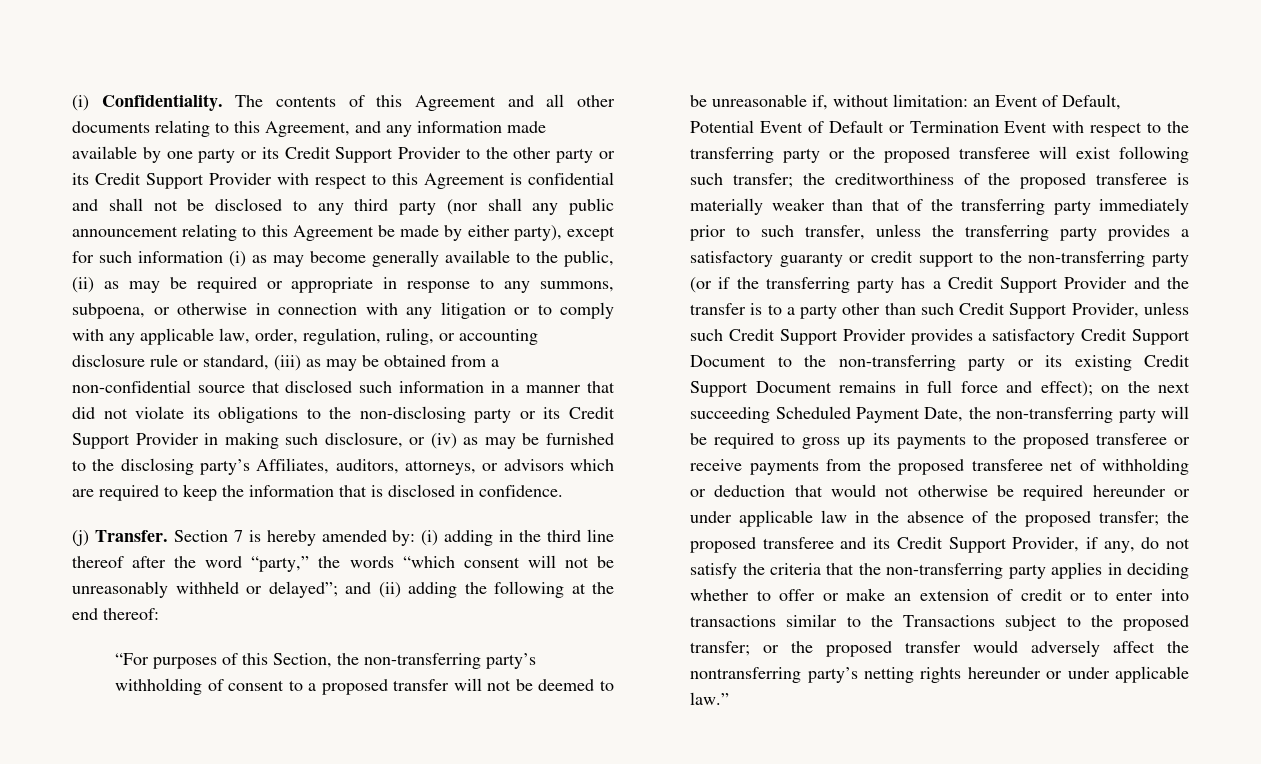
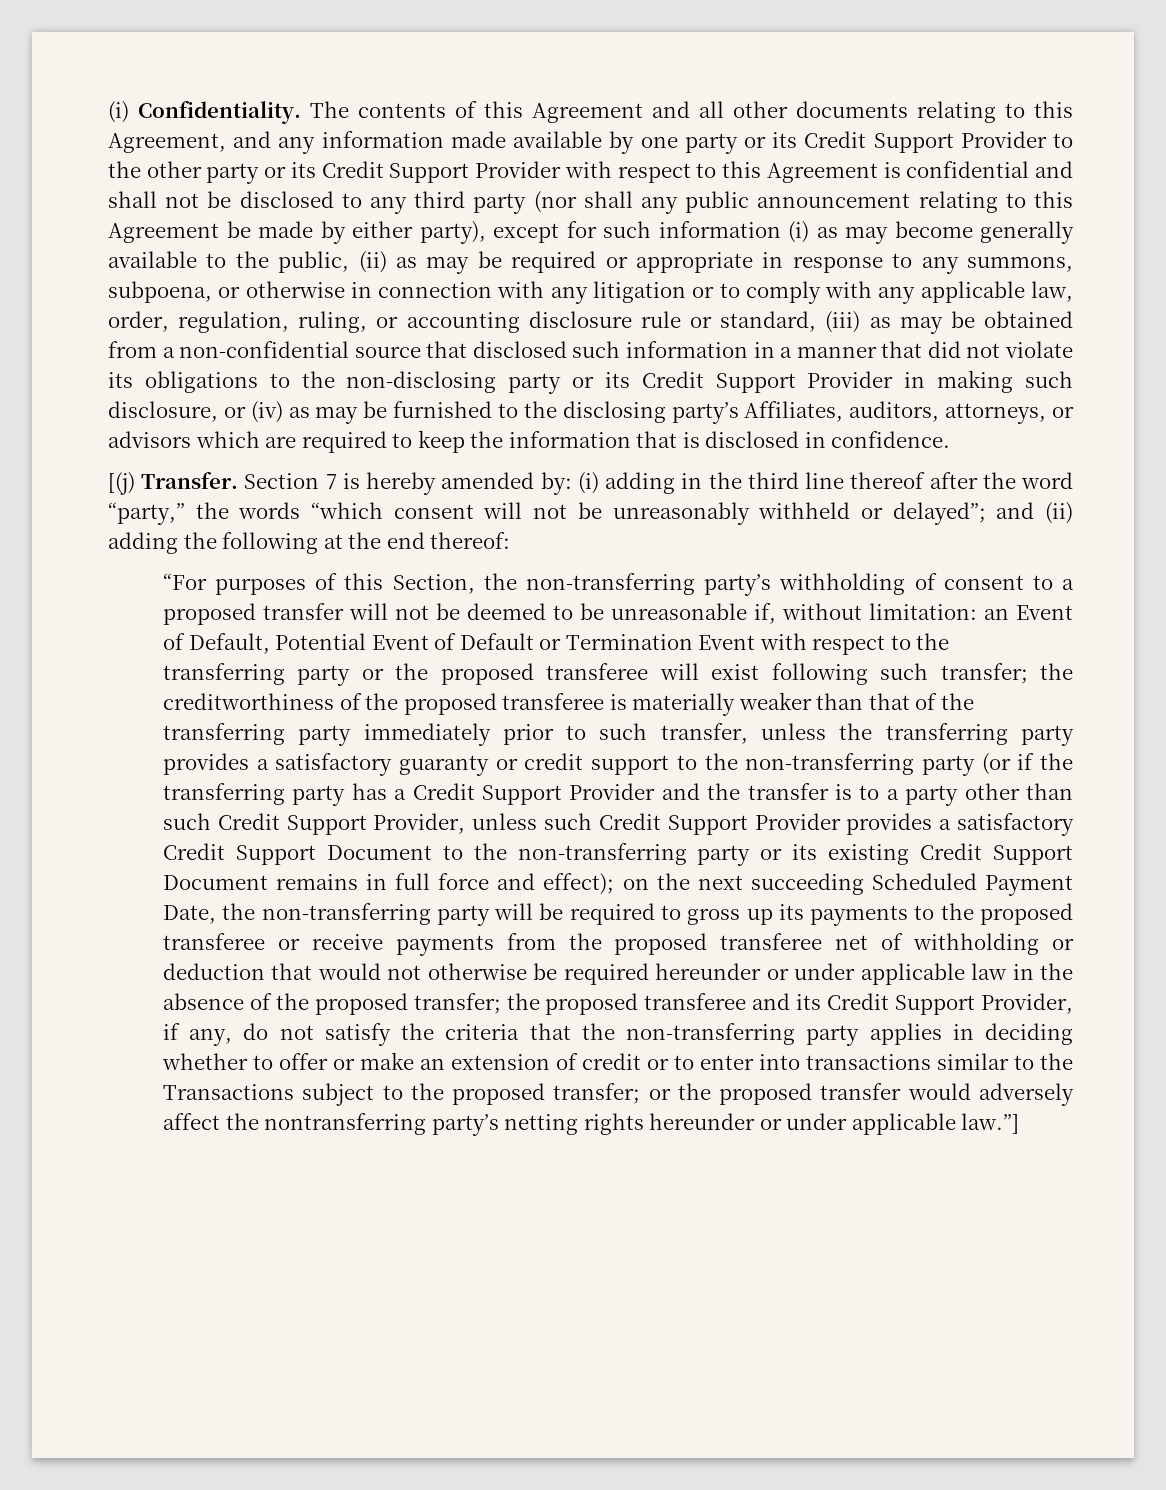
- (j) Transfer.
+ [(j) Transfer.
- or the proposed transfer would adversely affect the nontransferring party’s netting rights hereunder or under applicable law.”
+ or the proposed transfer would adversely affect the nontransferring party’s netting rights hereunder or under applicable law.”]

